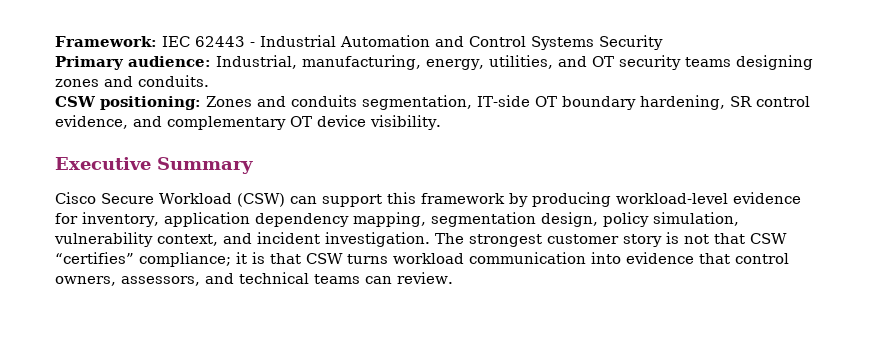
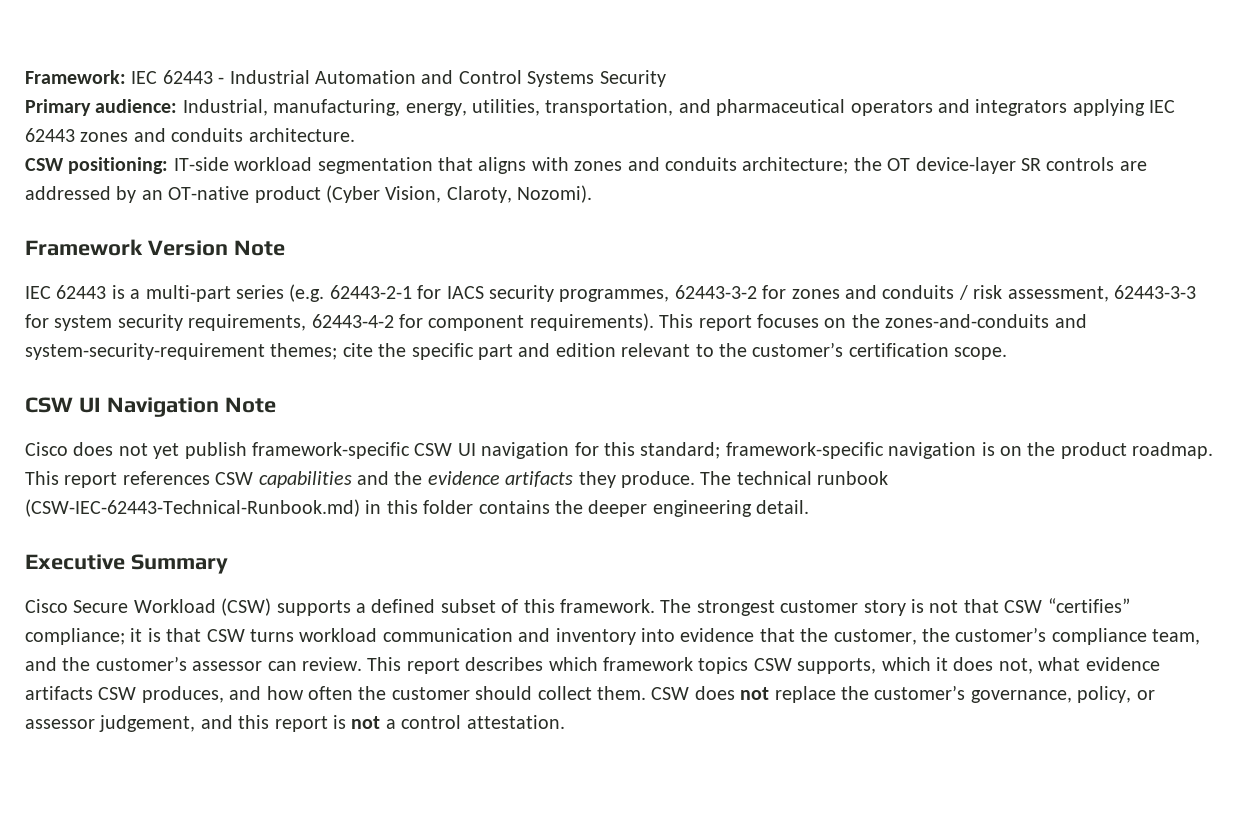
- Primary audience: Industrial, manufacturing, energy, utilities, and OT security teams designing zones and conduits.
- CSW positioning: Zones and conduits segmentation, IT-side OT boundary hardening, SR control evidence, and complementary OT device visibility.
+ Primary audience: Industrial, manufacturing, energy, utilities, transportation, and pharmaceutical operators and integrators applying IEC 62443 zones and conduits architecture.
+ CSW positioning: IT-side workload segmentation that aligns with zones and conduits architecture; the OT device-layer SR controls are addressed by an OT-native product (Cyber Vision, Claroty, Nozomi).
+ Framework Version Note
+ IEC 62443 is a multi-part series (e.g. 62443-2-1 for IACS security programmes, 62443-3-2 for zones and conduits / risk assessment, 62443-3-3 for system security requirements, 62443-4-2 for component requirements). This report focuses on the zones-and-conduits and system-security-requirement themes; cite the specific part and edition relevant to the customer’s certification scope.
+ CSW UI Navigation Note
+ Cisco does not yet publish framework-specific CSW UI navigation for this standard; framework-specific navigation is on the product roadmap. This report references CSW capabilities and the evidence artifacts they produce. The technical runbook (CSW-IEC-62443-Technical-Runbook.md) in this folder contains the deeper engineering detail.
- Cisco Secure Workload (CSW) can support this framework by producing workload-level evidence for inventory, application dependency mapping, segmentation design, policy simulation, vulnerability context, and incident investigation.
+ Cisco Secure Workload (CSW) supports a defined subset of this framework.
- The strongest customer story is not that CSW “certifies” compliance; it is that CSW turns workload communication into evidence that control owners, assessors, and technical teams can review.
+ The strongest customer story is not that CSW “certifies” compliance; it is that CSW turns workload communication and inventory into evidence that the customer, the customer’s compliance team, and the customer’s assessor can review. This report describes which framework topics CSW supports, which it does not, what evidence artifacts CSW produces, and how often the customer should collect them. CSW does not replace the customer’s governance, policy, or assessor judgement, and this report is not a control attestation.

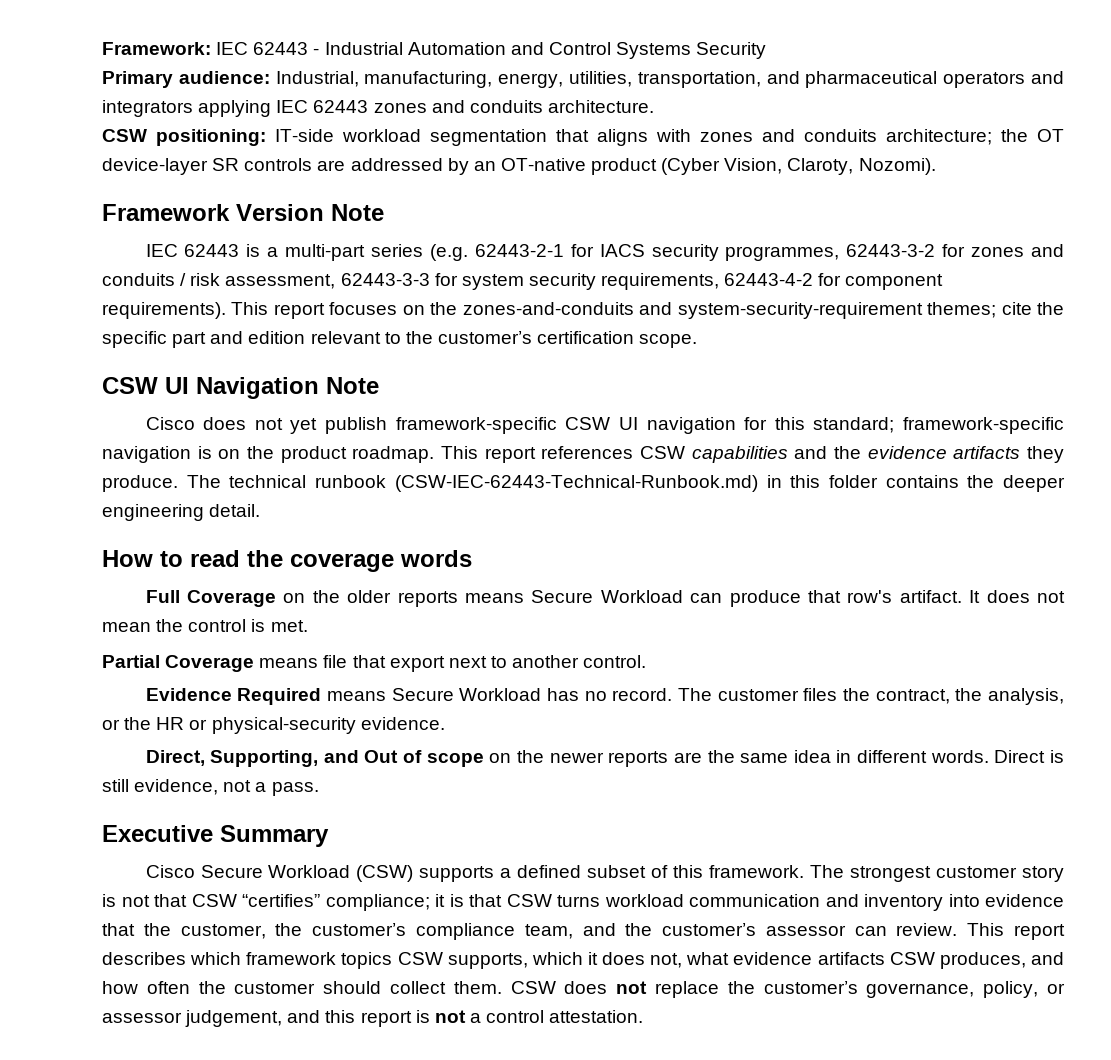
+ How to read the coverage words
+ Full Coverage on the older reports means Secure Workload can produce that row's artifact. It does not mean the control is met.
+ Partial Coverage means file that export next to another control.
+ Evidence Required means Secure Workload has no record. The customer files the contract, the analysis, or the HR or physical-security evidence.
+ Direct, Supporting, and Out of scope on the newer reports are the same idea in different words. Direct is still evidence, not a pass.

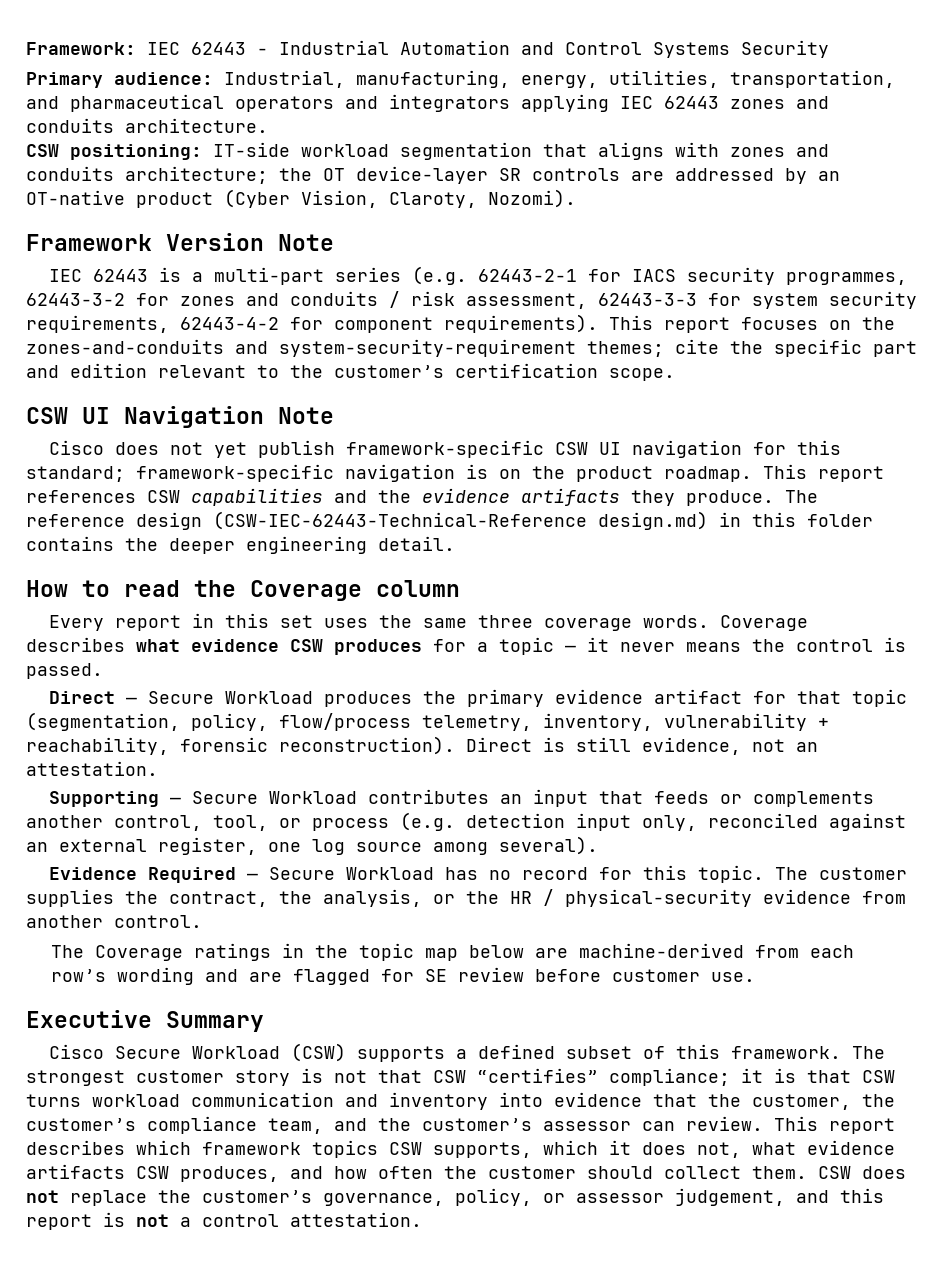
- The technical runbook (CSW-IEC-62443-Technical-Runbook.md) in this folder contains the deeper engineering detail.
+ The reference design (CSW-IEC-62443-Technical-Reference design.md) in this folder contains the deeper engineering detail.
- How to read the coverage words
- Full Coverage on the older reports means Secure Workload can produce that row's artifact. It does not mean the control is met.
- Partial Coverage means file that export next to another control.
+ How to read the Coverage column
+ Every report in this set uses the same three coverage words. Coverage describes what evidence CSW produces for a topic — it never means the control is passed.
+ Direct — Secure Workload produces the primary evidence artifact for that topic (segmentation, policy, flow/process telemetry, inventory, vulnerability + reachability, forensic reconstruction). Direct is still evidence, not an attestation.
+ Supporting — Secure Workload contributes an input that feeds or complements another control, tool, or process (e.g. detection input only, reconciled against an external register, one log source among several).
- Evidence Required means Secure Workload has no record.
+ Evidence Required — Secure Workload has no record for this topic.
- The customer files the contract, the analysis, or the HR or physical-security evidence.
- Direct, Supporting, and Out of scope on the newer reports are the same idea in different words. Direct is still evidence, not a pass.
+ The customer supplies the contract, the analysis, or the HR / physical-security evidence from another control.
+ The Coverage ratings in the topic map below are machine-derived from each row’s wording and are flagged for SE review before customer use.

